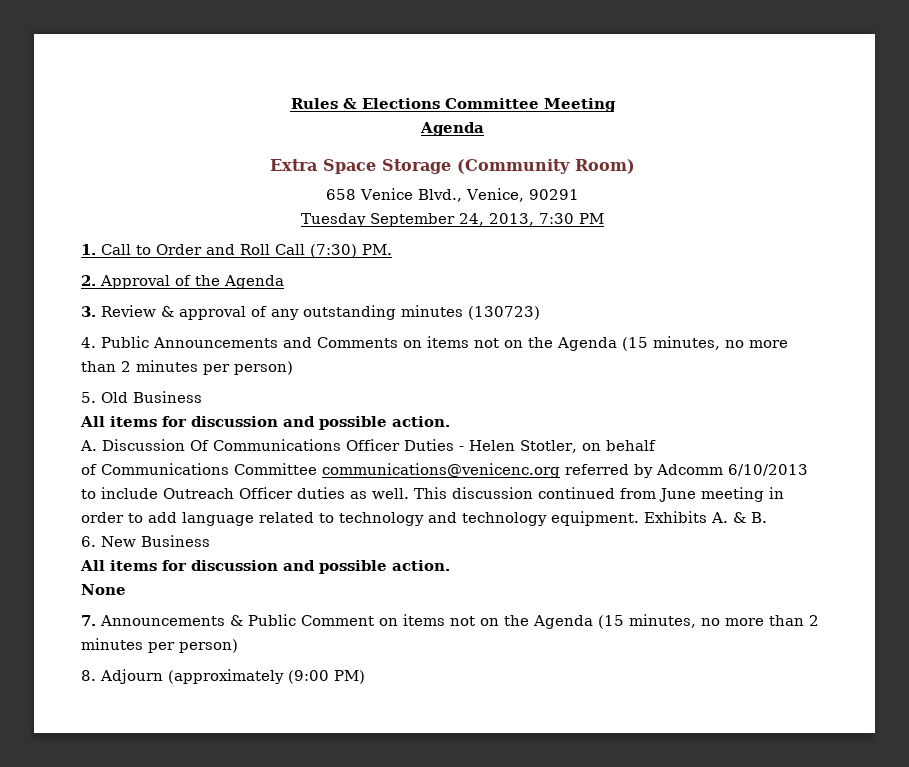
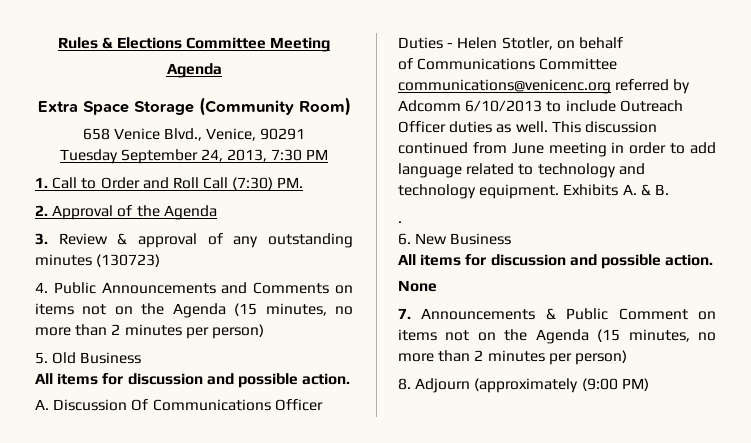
+ .

